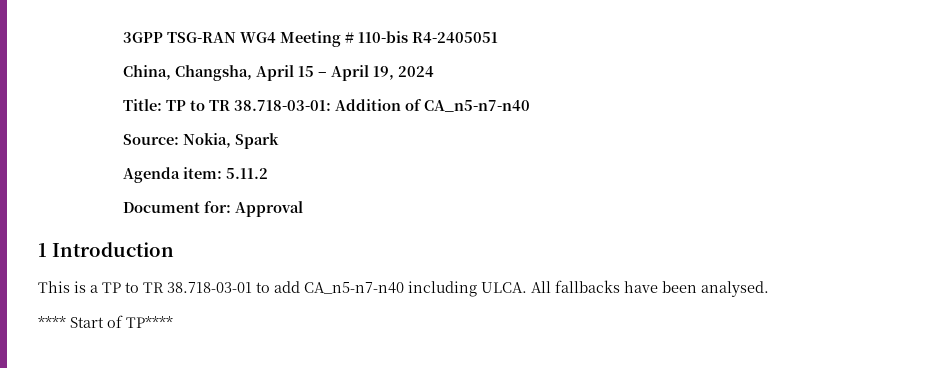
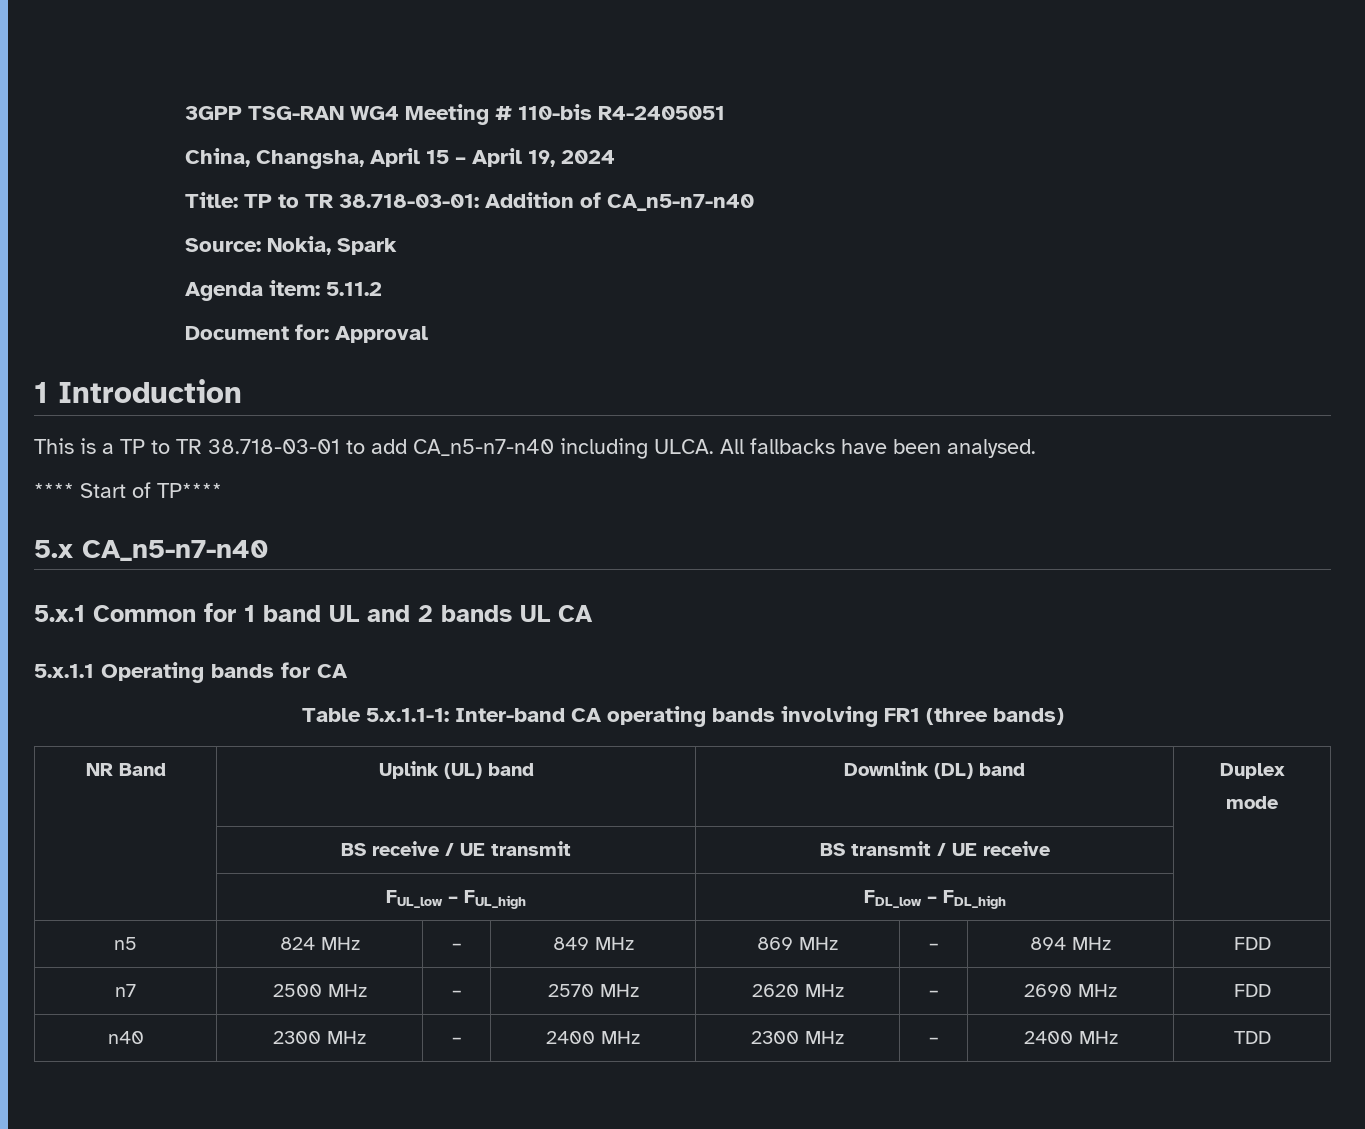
+ 5.x CA_n5-n7-n40
+ 5.x.1 Common for 1 band UL and 2 bands UL CA
+ 5.x.1.1 Operating bands for CA
+ Table 5.x.1.1-1: Inter-band CA operating bands involving FR1 (three bands)
+ NR Band | Uplink (UL) band | Downlink (DL) band | Duplex
+ mode
+ | BS receive / UE transmit | BS transmit / UE receive |
+ | FUL_low – FUL_high | FDL_low – FDL_high |
+ n5 | 824 MHz | – | 849 MHz | 869 MHz | – | 894 MHz | FDD
+ n7 | 2500 MHz | – | 2570 MHz | 2620 MHz | – | 2690 MHz | FDD
+ n40 | 2300 MHz | – | 2400 MHz | 2300 MHz | – | 2400 MHz | TDD

